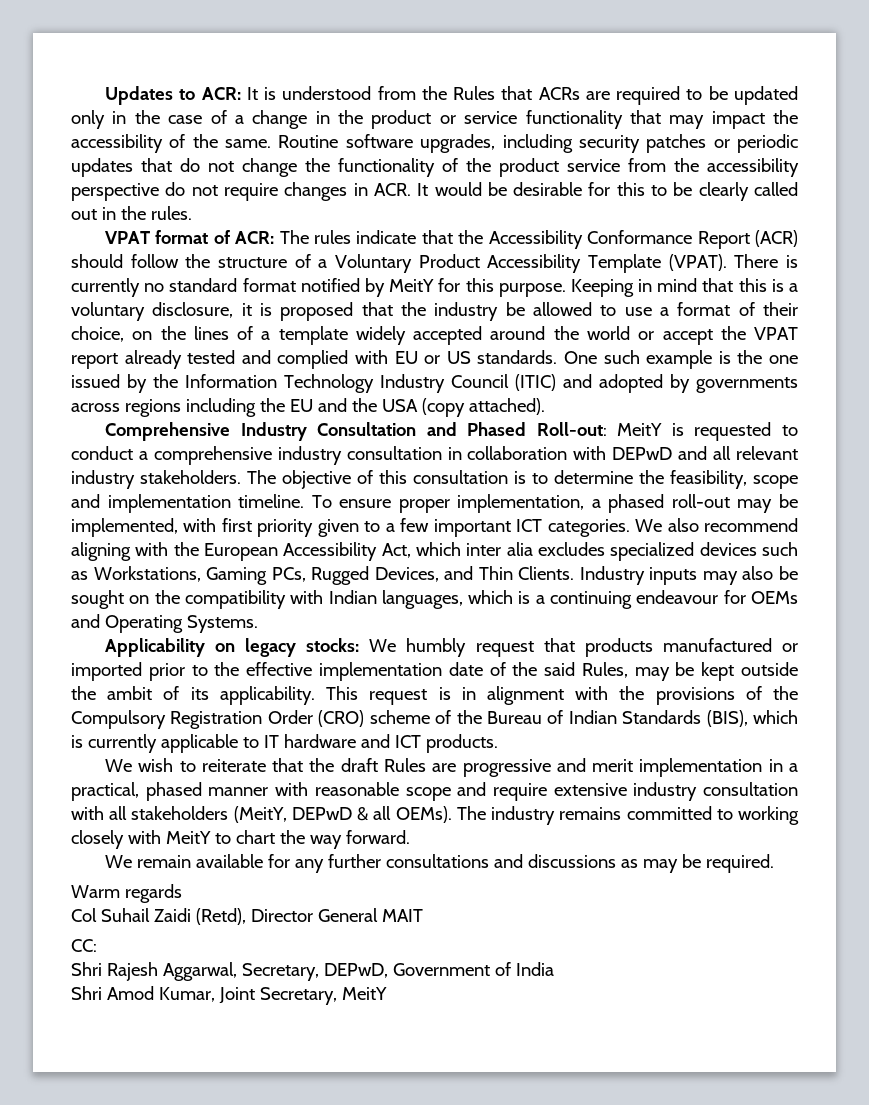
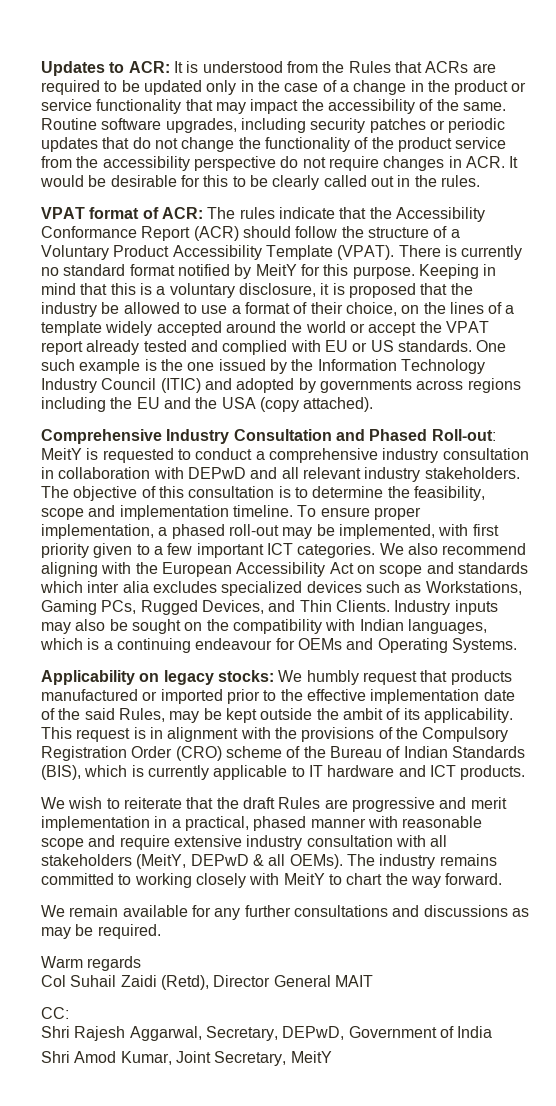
- We also recommend aligning with the European Accessibility Act, which inter alia excludes specialized devices such as Workstations, Gaming PCs, Rugged Devices, and Thin Clients.
+ We also recommend aligning with the European Accessibility Act on scope and standards which inter alia excludes specialized devices such as Workstations, Gaming PCs, Rugged Devices, and Thin Clients.

